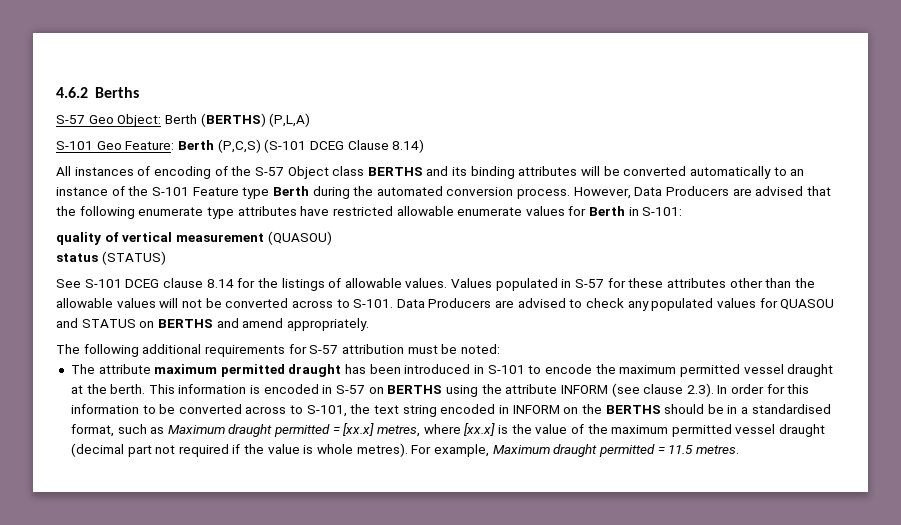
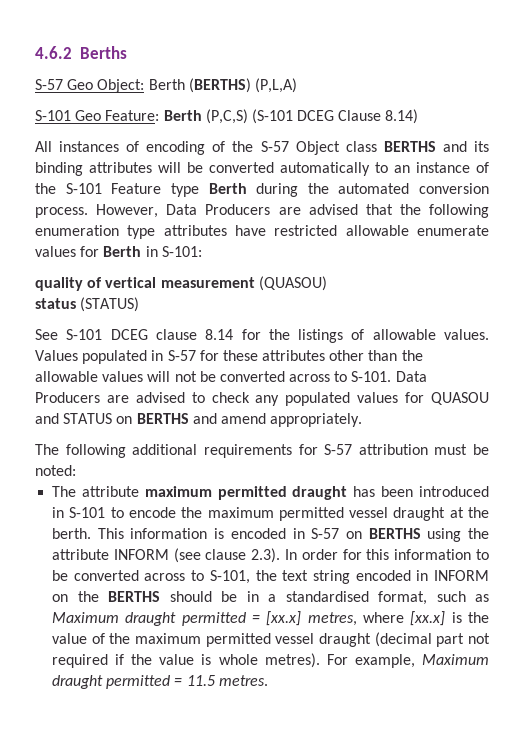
- However, Data Producers are advised that the following enumerate type attributes have restricted allowable enumerate values for Berth in S-101:
+ However, Data Producers are advised that the following enumeration type attributes have restricted allowable enumerate values for Berth in S-101:

